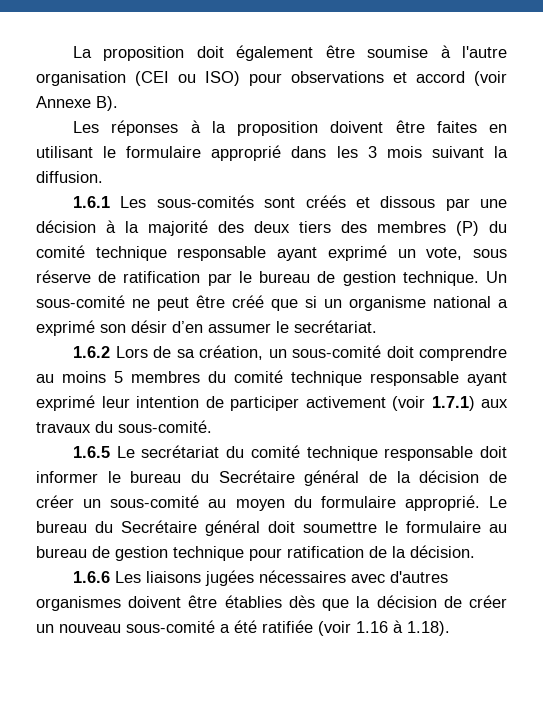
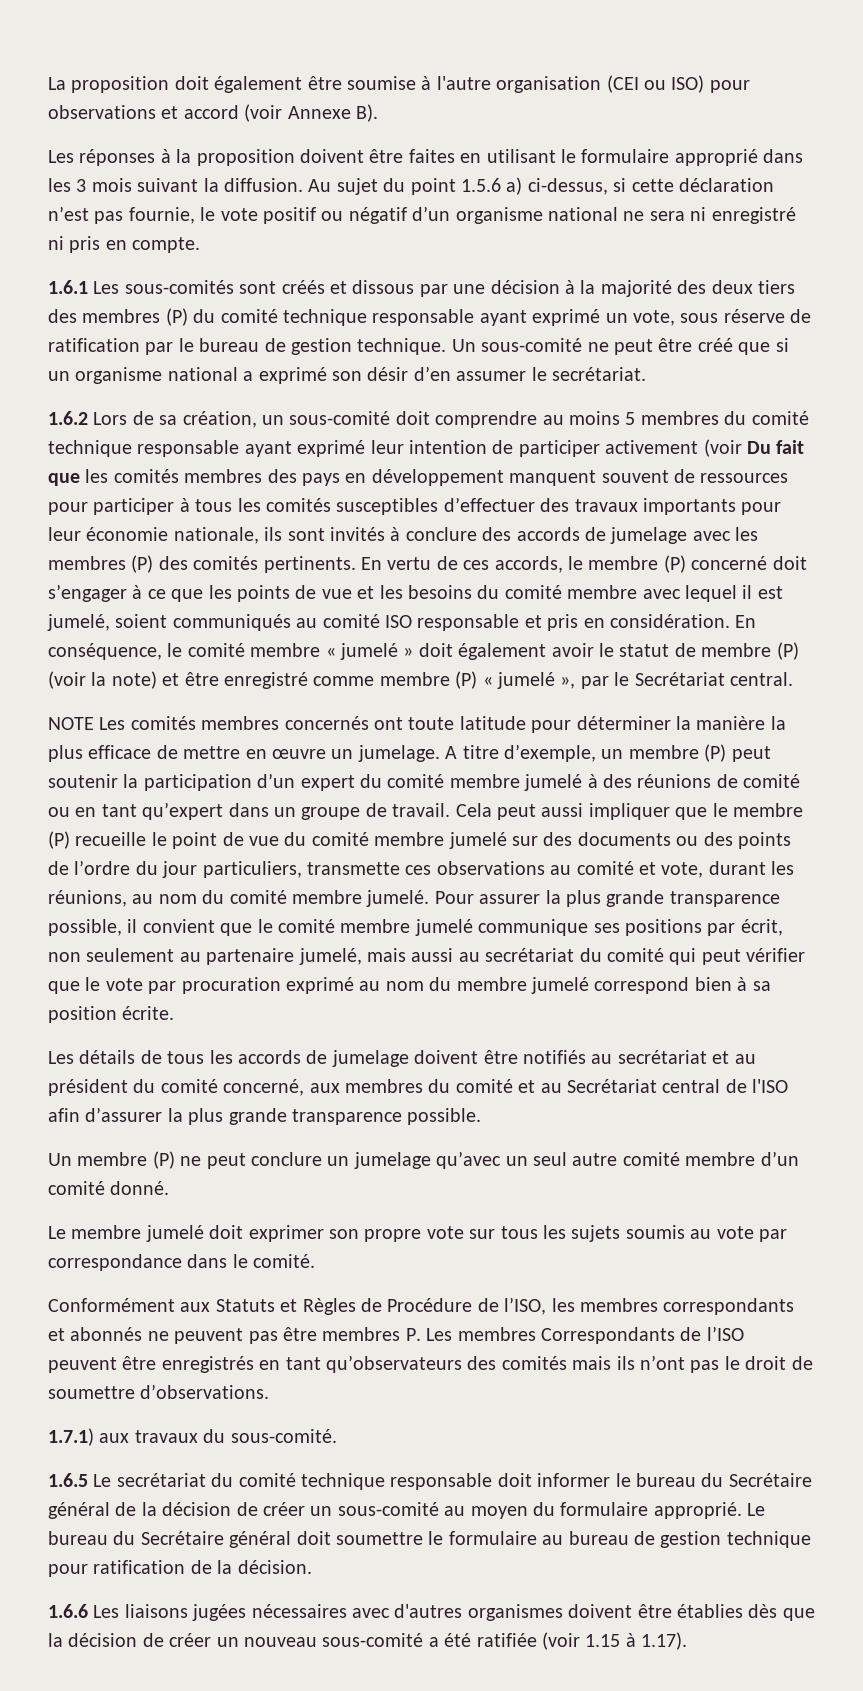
+ Au sujet du point 1.5.6 a) ci-dessus, si cette déclaration n’est pas fournie, le vote positif ou négatif d’un organisme national ne sera ni enregistré ni pris en compte.
- 1.6.2 Lors de sa création, un sous-comité doit comprendre au moins 5 membres du comité technique responsable ayant exprimé leur intention de participer activement (voir 1.7.1) aux travaux du sous-comité.
+ 1.6.2 Lors de sa création, un sous-comité doit comprendre au moins 5 membres du comité technique responsable ayant exprimé leur intention de participer activement (voir Du fait que les comités membres des pays en développement manquent souvent de ressources pour participer à tous les comités susceptibles d’effectuer des travaux importants pour leur économie nationale, ils sont invités à conclure des accords de jumelage avec les membres (P) des comités pertinents. En vertu de ces accords, le membre (P) concerné doit s’engager à ce que les points de vue et les besoins du comité membre avec lequel il est jumelé, soient communiqués au comité ISO responsable et pris en considération. En conséquence, le comité membre « jumelé » doit également avoir le statut de membre (P) (voir la note) et être enregistré comme membre (P) « jumelé », par le Secrétariat central.
+ NOTE Les comités membres concernés ont toute latitude pour déterminer la manière la plus efficace de mettre en œuvre un jumelage. A titre d’exemple, un membre (P) peut soutenir la participation d’un expert du comité membre jumelé à des réunions de comité ou en tant qu’expert dans un groupe de travail. Cela peut aussi impliquer que le membre (P) recueille le point de vue du comité membre jumelé sur des documents ou des points de l’ordre du jour particuliers, transmette ces observations au comité et vote, durant les réunions, au nom du comité membre jumelé. Pour assurer la plus grande transparence possible, il convient que le comité membre jumelé communique ses positions par écrit, non seulement au partenaire jumelé, mais aussi au secrétariat du comité qui peut vérifier que le vote par procuration exprimé au nom du membre jumelé correspond bien à sa position écrite.
+ Les détails de tous les accords de jumelage doivent être notifiés au secrétariat et au président du comité concerné, aux membres du comité et au Secrétariat central de l'ISO afin d’assurer la plus grande transparence possible.
+ Un membre (P) ne peut conclure un jumelage qu’avec un seul autre comité membre d’un comité donné.
+ Le membre jumelé doit exprimer son propre vote sur tous les sujets soumis au vote par correspondance dans le comité.
+ Conformément aux Statuts et Règles de Procédure de l’ISO, les membres correspondants et abonnés ne peuvent pas être membres P. Les membres Correspondants de l’ISO peuvent être enregistrés en tant qu’observateurs des comités mais ils n’ont pas le droit de soumettre d’observations.
+ 1.7.1) aux travaux du sous-comité.
- 1.6.6 Les liaisons jugées nécessaires avec d'autres organismes doivent être établies dès que la décision de créer un nouveau sous-comité a été ratifiée (voir 1.16 à 1.18).
+ 1.6.6 Les liaisons jugées nécessaires avec d'autres organismes doivent être établies dès que la décision de créer un nouveau sous-comité a été ratifiée (voir 1.15 à 1.17).

